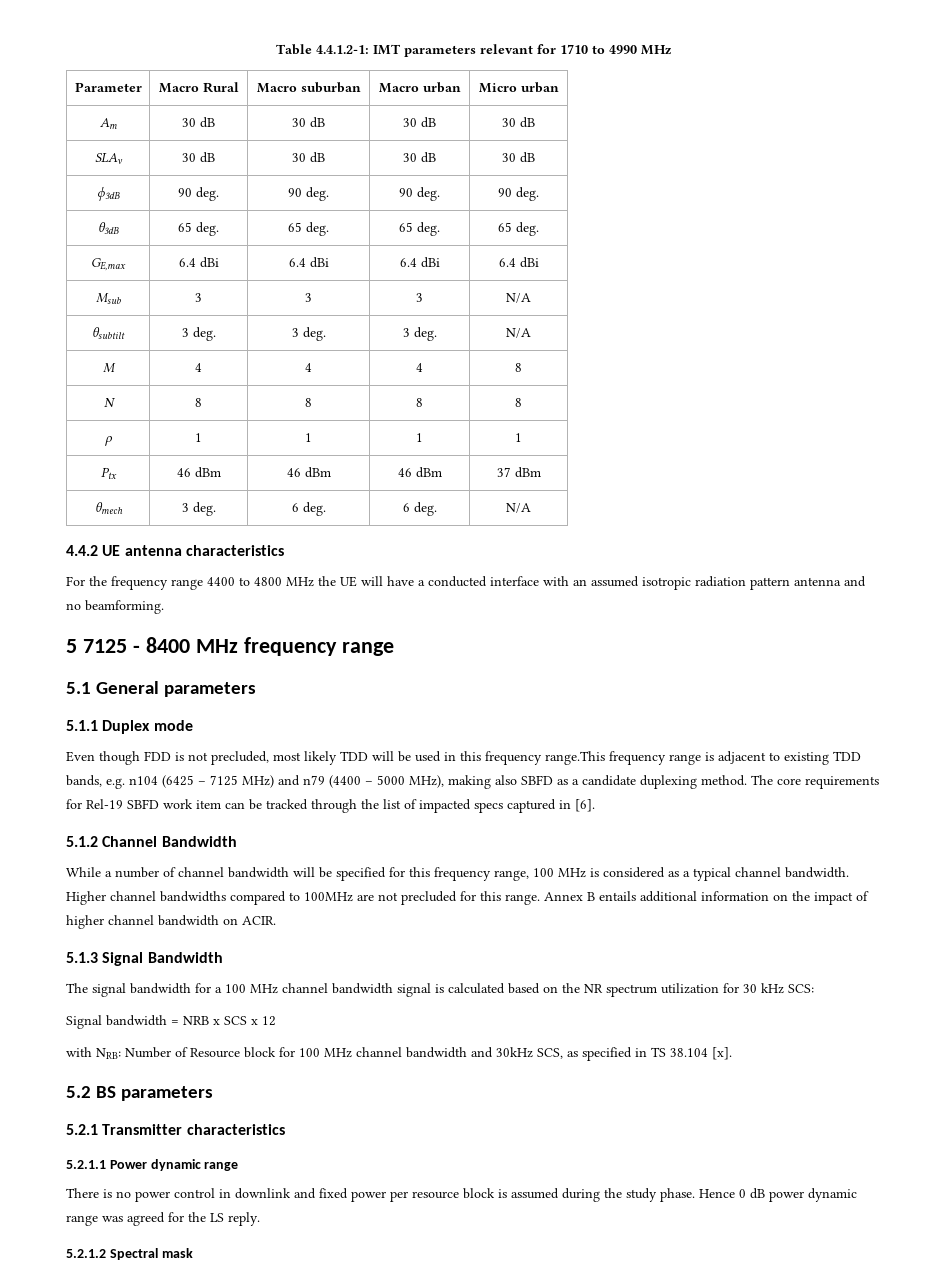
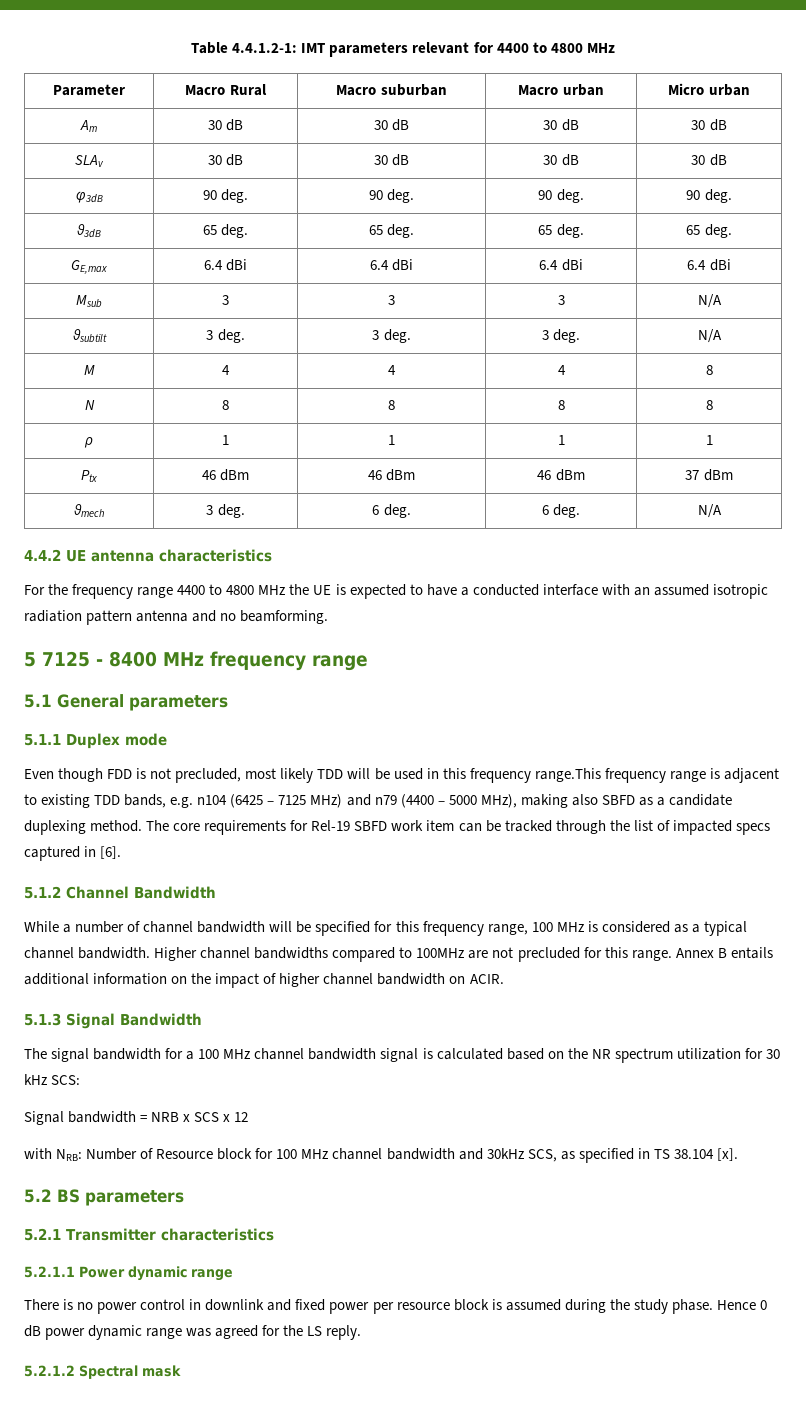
- Table 4.4.1.2-1: IMT parameters relevant for 1710 to 4990 MHz
+ Table 4.4.1.2-1: IMT parameters relevant for 4400 to 4800 MHz
- For the frequency range 4400 to 4800 MHz the UE will have a conducted interface with an assumed isotropic radiation pattern antenna and no beamforming.
+ For the frequency range 4400 to 4800 MHz the UE is expected to have a conducted interface with an assumed isotropic radiation pattern antenna and no beamforming.

